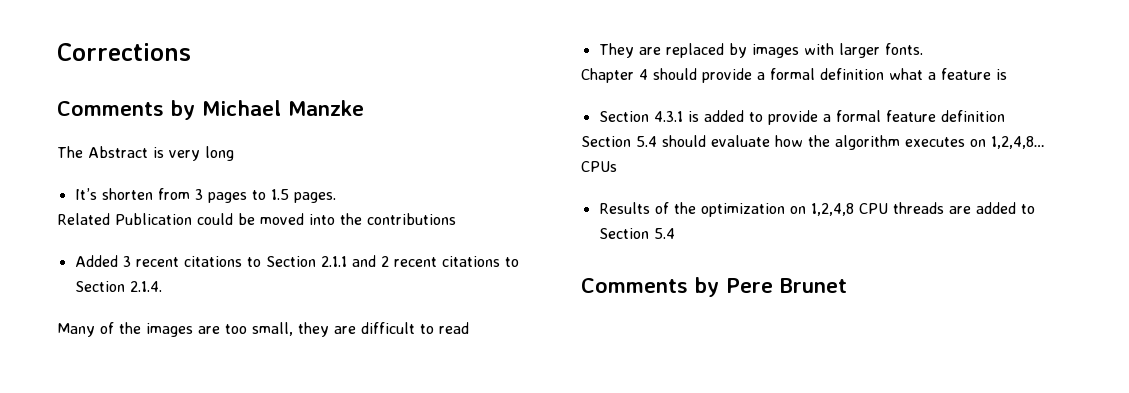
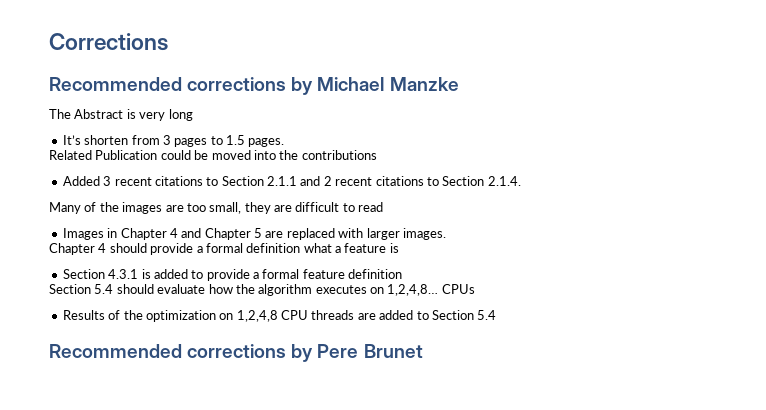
- Comments by Michael Manzke
+ Recommended corrections by Michael Manzke
- They are replaced by images with larger fonts.
+ Images in Chapter 4 and Chapter 5 are replaced with larger images.
- Comments by Pere Brunet
+ Recommended corrections by Pere Brunet

